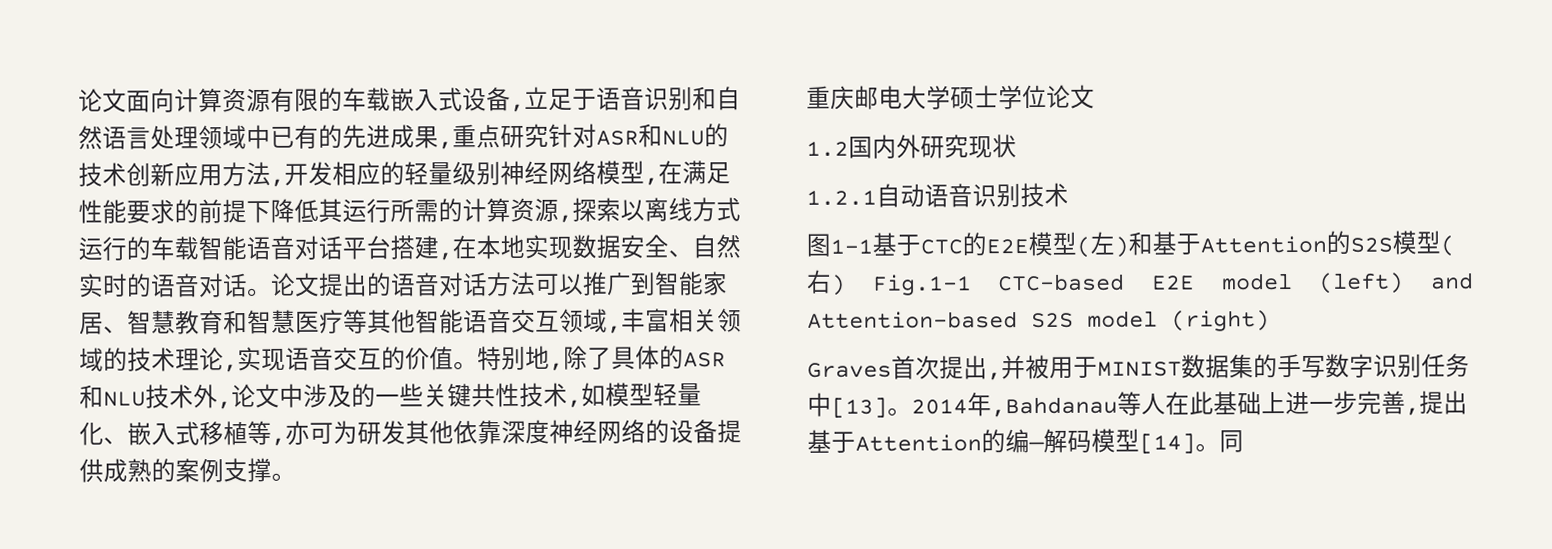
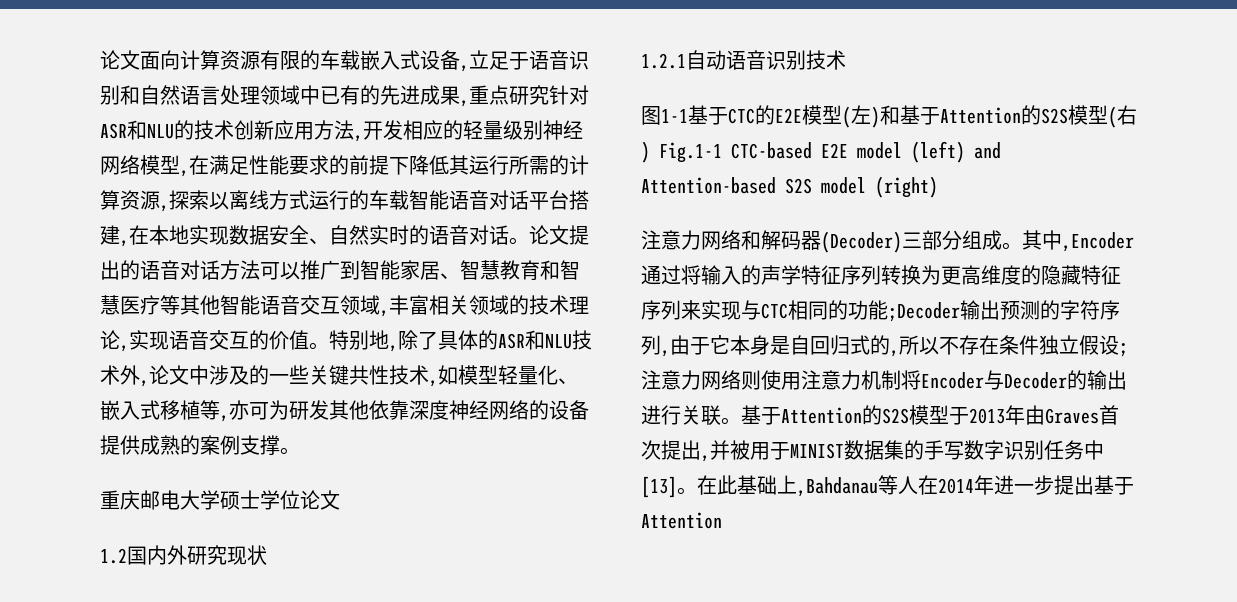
- Graves首次提出,并被用于MINIST数据集的手写数字识别任务中[13]。
+ 注意力网络和解码器(Decoder)三部分组成。其中,Encoder通过将输入的声学特征序列转换为更高维度的隐藏特征序列来实现与CTC相同的功能;Decoder输出预测的字符序列,由于它本身是自回归式的,所以不存在条件独立假设;注意力网络则使用注意力机制将Encoder与Decoder的输出进行关联。基于Attention的S2S模型于2013年由Graves首次提出,并被用于MINIST数据集的手写数字识别任务中[13]。
- 2014年,Bahdanau等人在此基础上进一步完善,提出基于Attention的编—解码模型[14]。同
+ 在此基础上,Bahdanau等人在2014年进一步提出基于Attention

